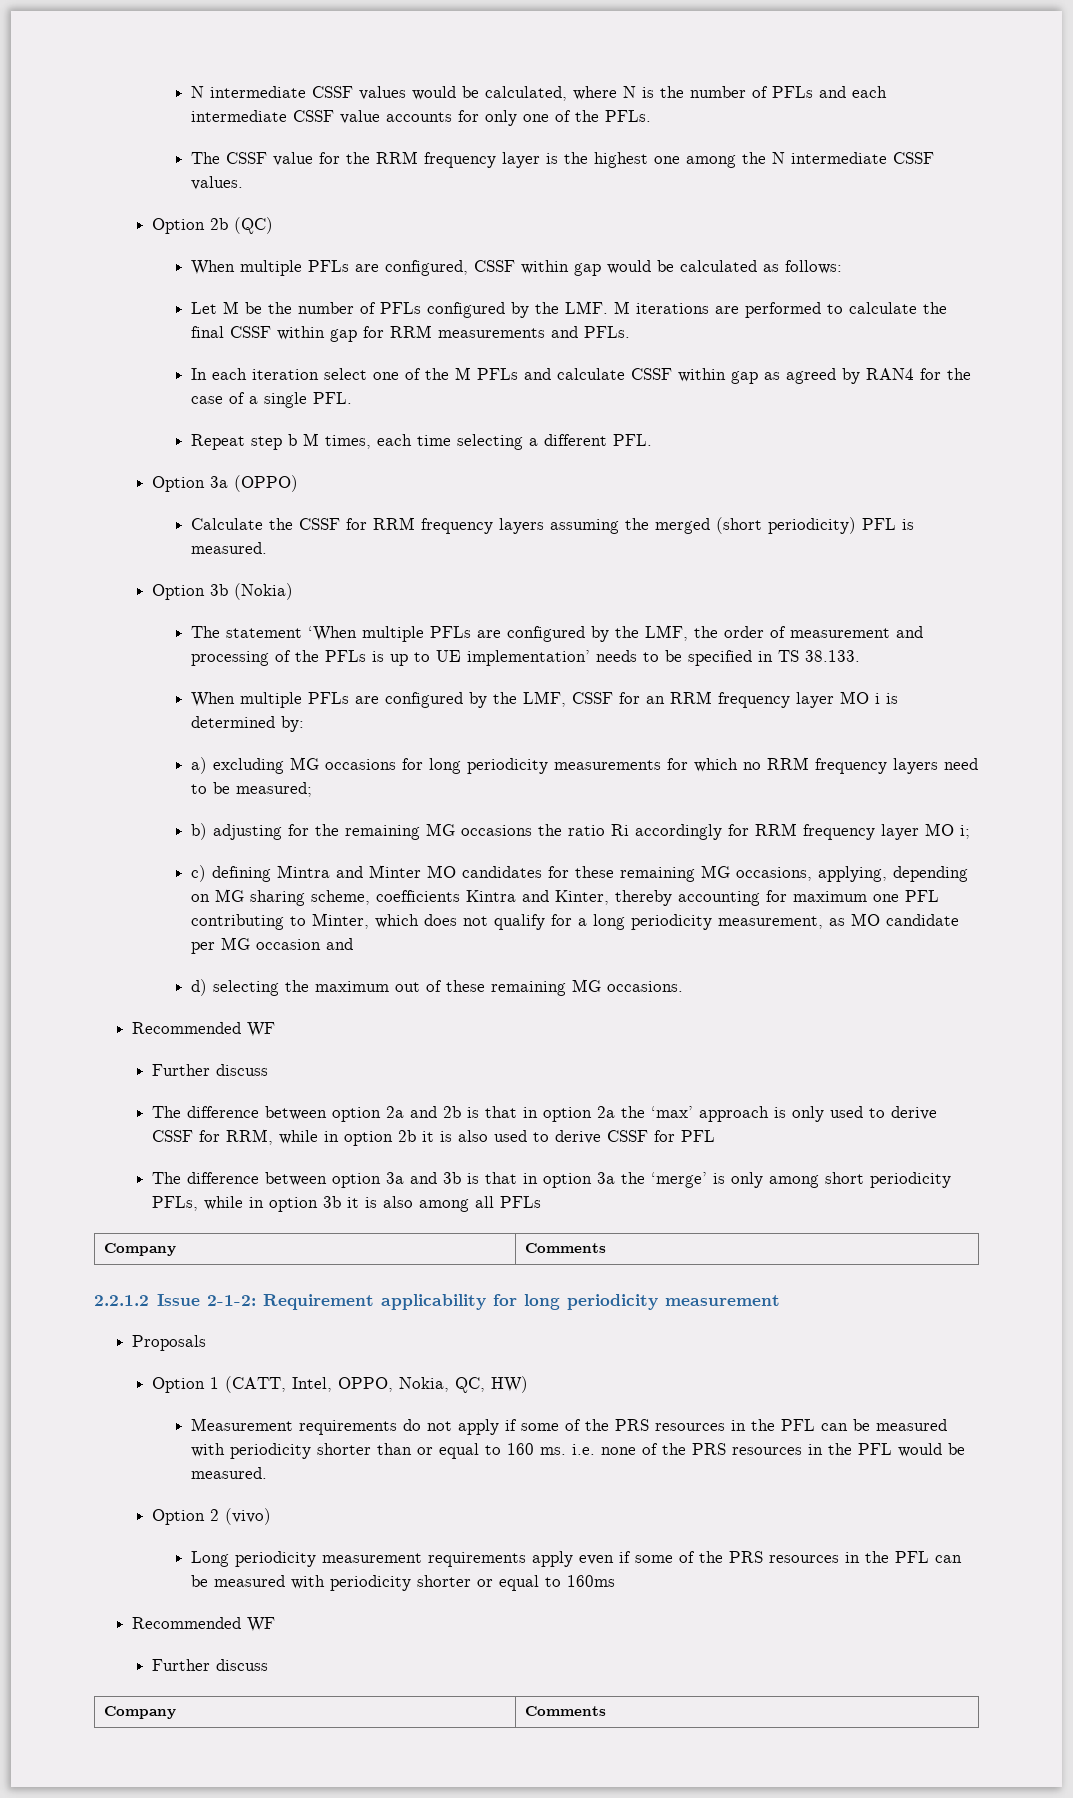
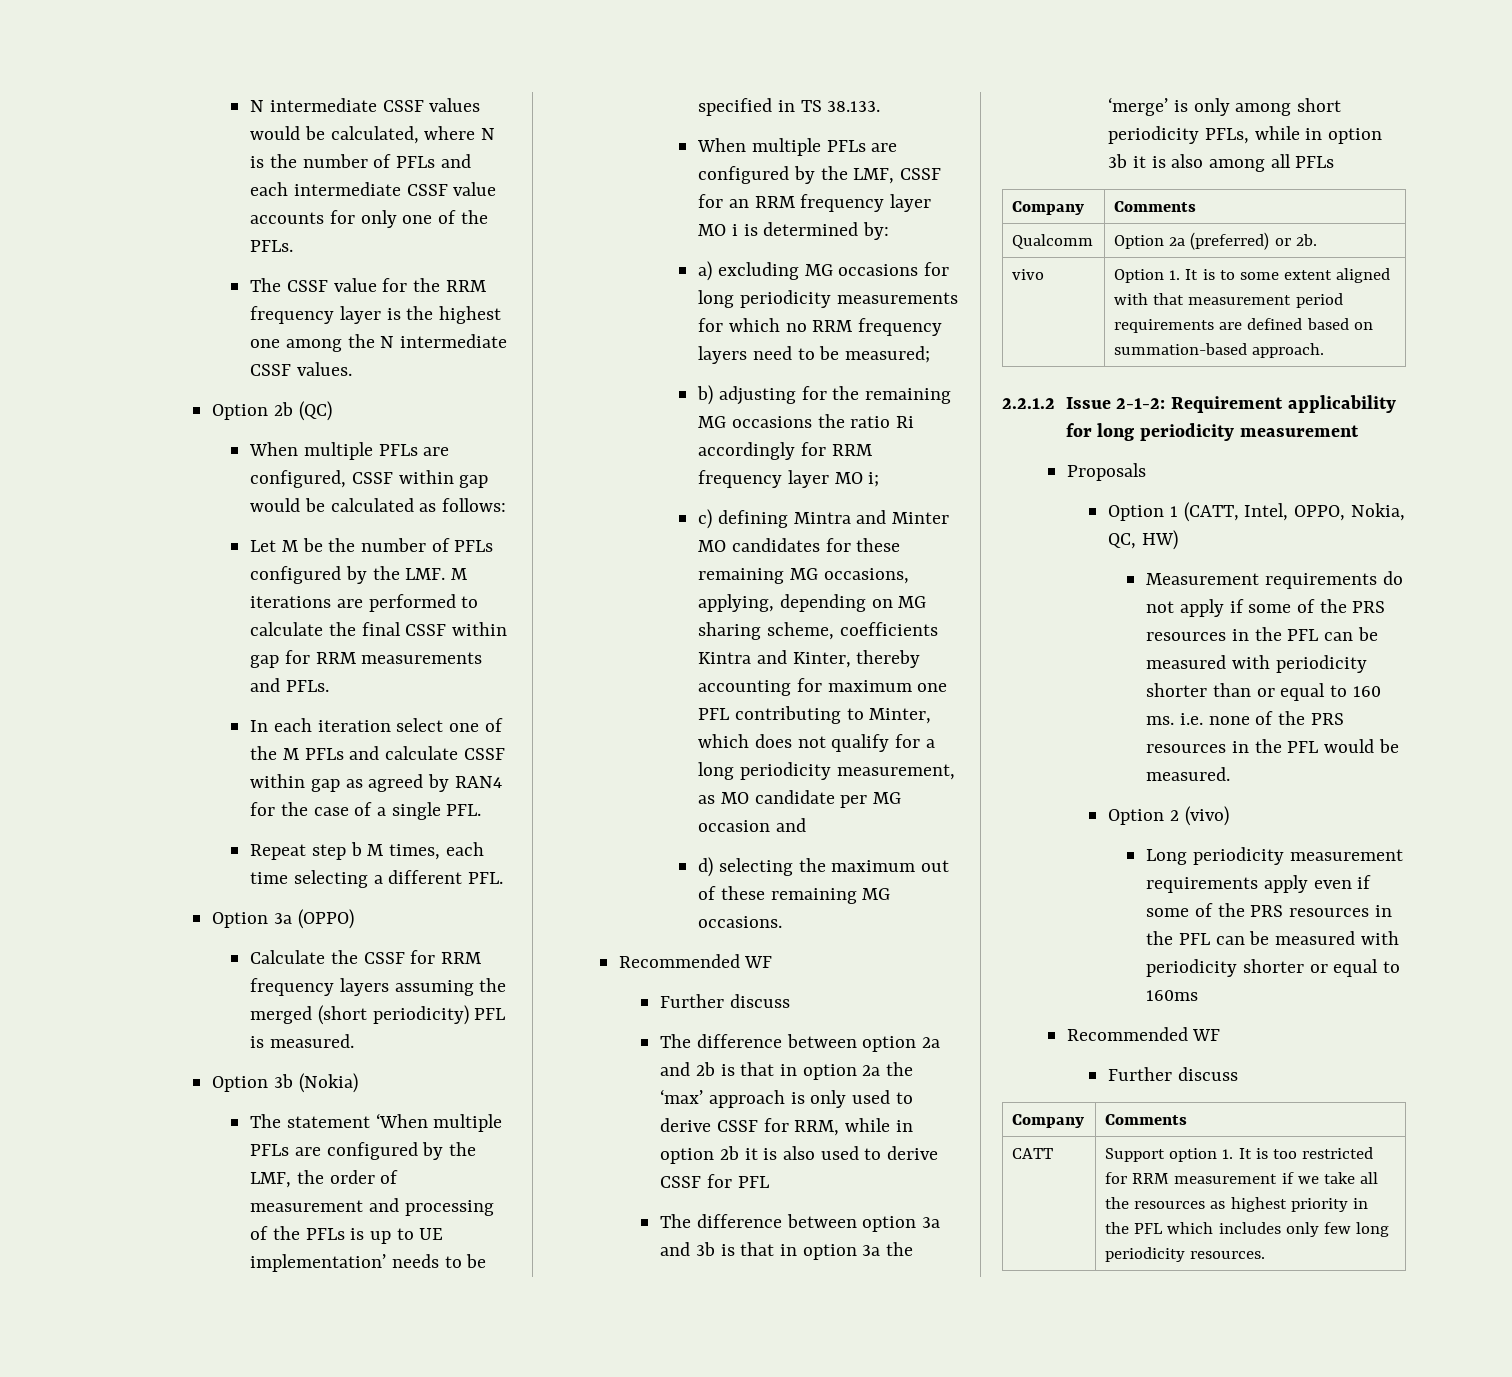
+ Qualcomm | Option 2a (preferred) or 2b.
+ vivo | Option 1. It is to some extent aligned with that measurement period requirements are defined based on summation-based approach.
+ CATT | Support option 1. It is too restricted for RRM measurement if we take all the resources as highest priority in the PFL which includes only few long periodicity resources.

